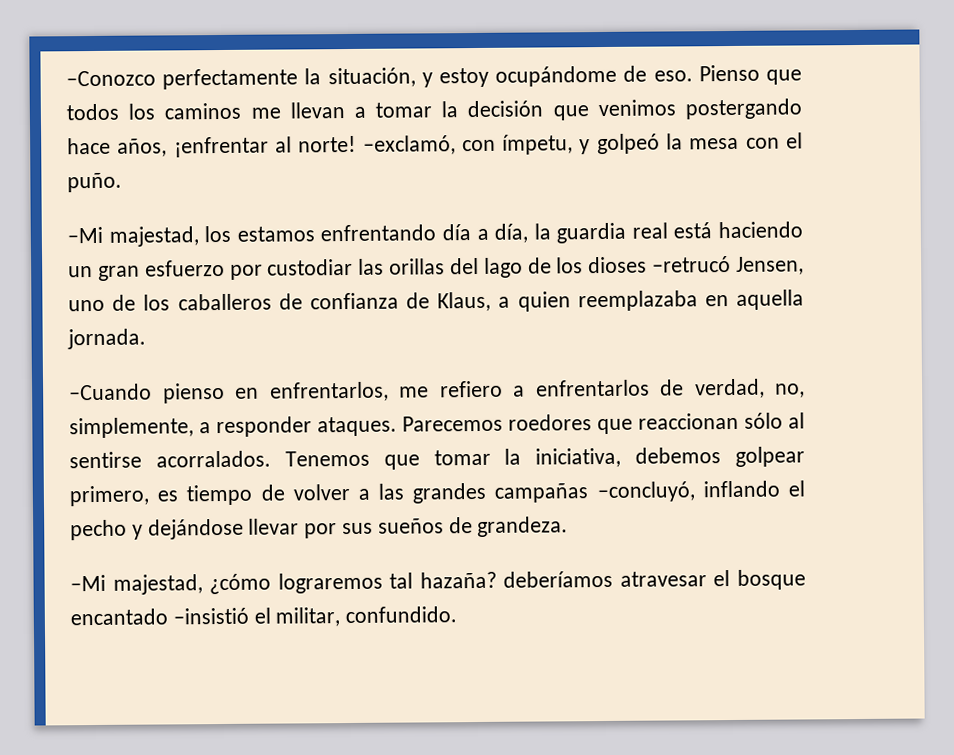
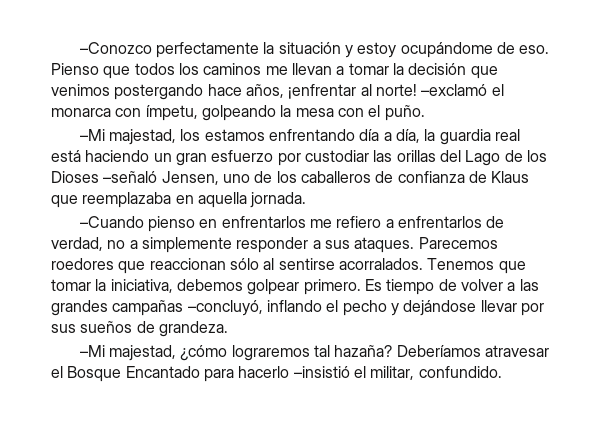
- –Conozco perfectamente la situación, y estoy ocupándome de eso.
+ –Conozco perfectamente la situación y estoy ocupándome de eso.
- –exclamó, con ímpetu, y golpeó la mesa con el puño.
+ –exclamó el monarca con ímpetu, golpeando la mesa con el puño.
- –Mi majestad, los estamos enfrentando día a día, la guardia real está haciendo un gran esfuerzo por custodiar las orillas del lago de los dioses –retrucó Jensen, uno de los caballeros de confianza de Klaus, a quien reemplazaba en aquella jornada.
+ –Mi majestad, los estamos enfrentando día a día, la guardia real está haciendo un gran esfuerzo por custodiar las orillas del Lago de los Dioses –señaló Jensen, uno de los caballeros de confianza de Klaus que reemplazaba en aquella jornada.
- –Cuando pienso en enfrentarlos, me refiero a enfrentarlos de verdad, no, simplemente, a responder ataques.
+ –Cuando pienso en enfrentarlos me refiero a enfrentarlos de verdad, no a simplemente responder a sus ataques.
- Tenemos que tomar la iniciativa, debemos golpear primero, es tiempo de volver a las grandes campañas –concluyó, inflando el pecho y dejándose llevar por sus sueños de grandeza.
+ Tenemos que tomar la iniciativa, debemos golpear primero. Es tiempo de volver a las grandes campañas –concluyó, inflando el pecho y dejándose llevar por sus sueños de grandeza.
- –Mi majestad, ¿cómo lograremos tal hazaña? deberíamos atravesar el bosque encantado –insistió el militar, confundido.
+ –Mi majestad, ¿cómo lograremos tal hazaña? Deberíamos atravesar el Bosque Encantado para hacerlo –insistió el militar, confundido.

